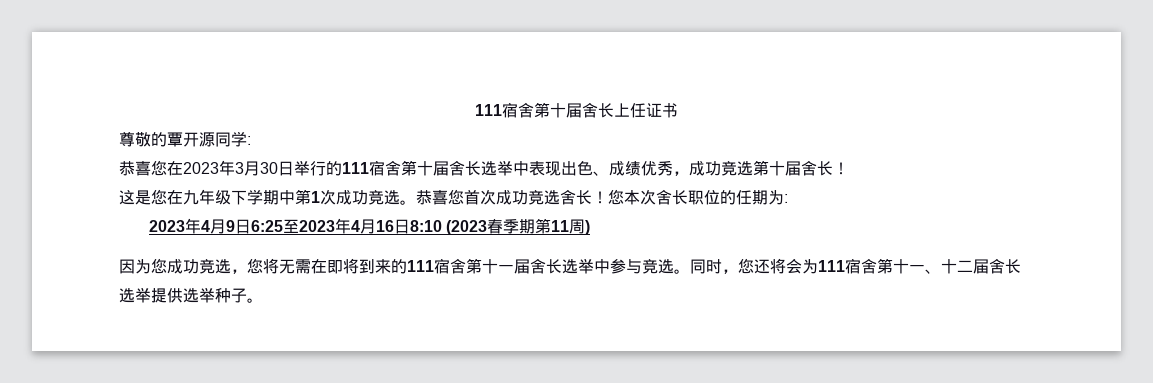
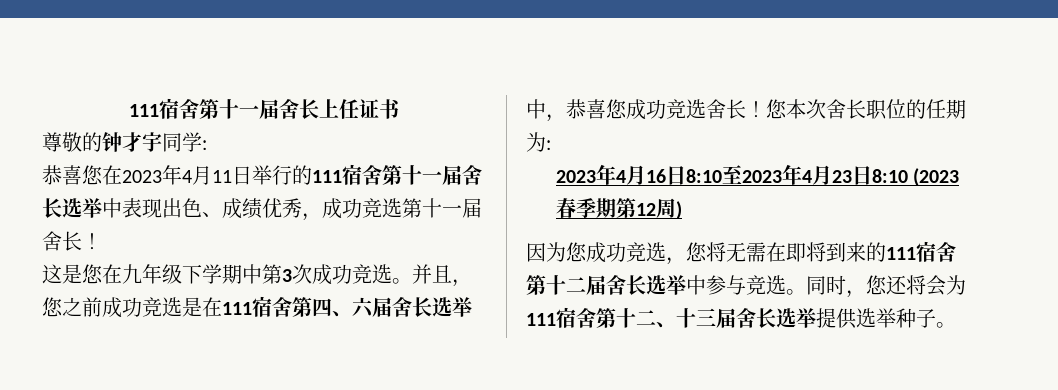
- 111宿舍第十届舍长上任证书
+ 111宿舍第十一届舍长上任证书
- 尊敬的覃开源同学:
+ 尊敬的钟才宇同学:
- 恭喜您在2023年3月30日举行的111宿舍第十届舍长选举中表现出色、成绩优秀，成功竞选第十届舍长！
+ 恭喜您在2023年4月11日举行的111宿舍第十一届舍长选举中表现出色、成绩优秀，成功竞选第十一届舍长！
- 这是您在九年级下学期中第1次成功竞选。
+ 这是您在九年级下学期中第3次成功竞选。
- 恭喜您首次成功竞选舍长！
+ 并且，您之前成功竞选是在111宿舍第四、六届舍长选举中，恭喜您成功竞选舍长！
- 2023年4月9日6:25至2023年4月16日8:10 (2023春季期第11周)
+ 2023年4月16日8:10至2023年4月23日8:10 (2023春季期第12周)
- 因为您成功竞选，您将无需在即将到来的111宿舍第十一届舍长选举中参与竞选。
+ 因为您成功竞选，您将无需在即将到来的111宿舍第十二届舍长选举中参与竞选。
- 同时，您还将会为111宿舍第十一、十二届舍长选举提供选举种子。
+ 同时，您还将会为111宿舍第十二、十三届舍长选举提供选举种子。

